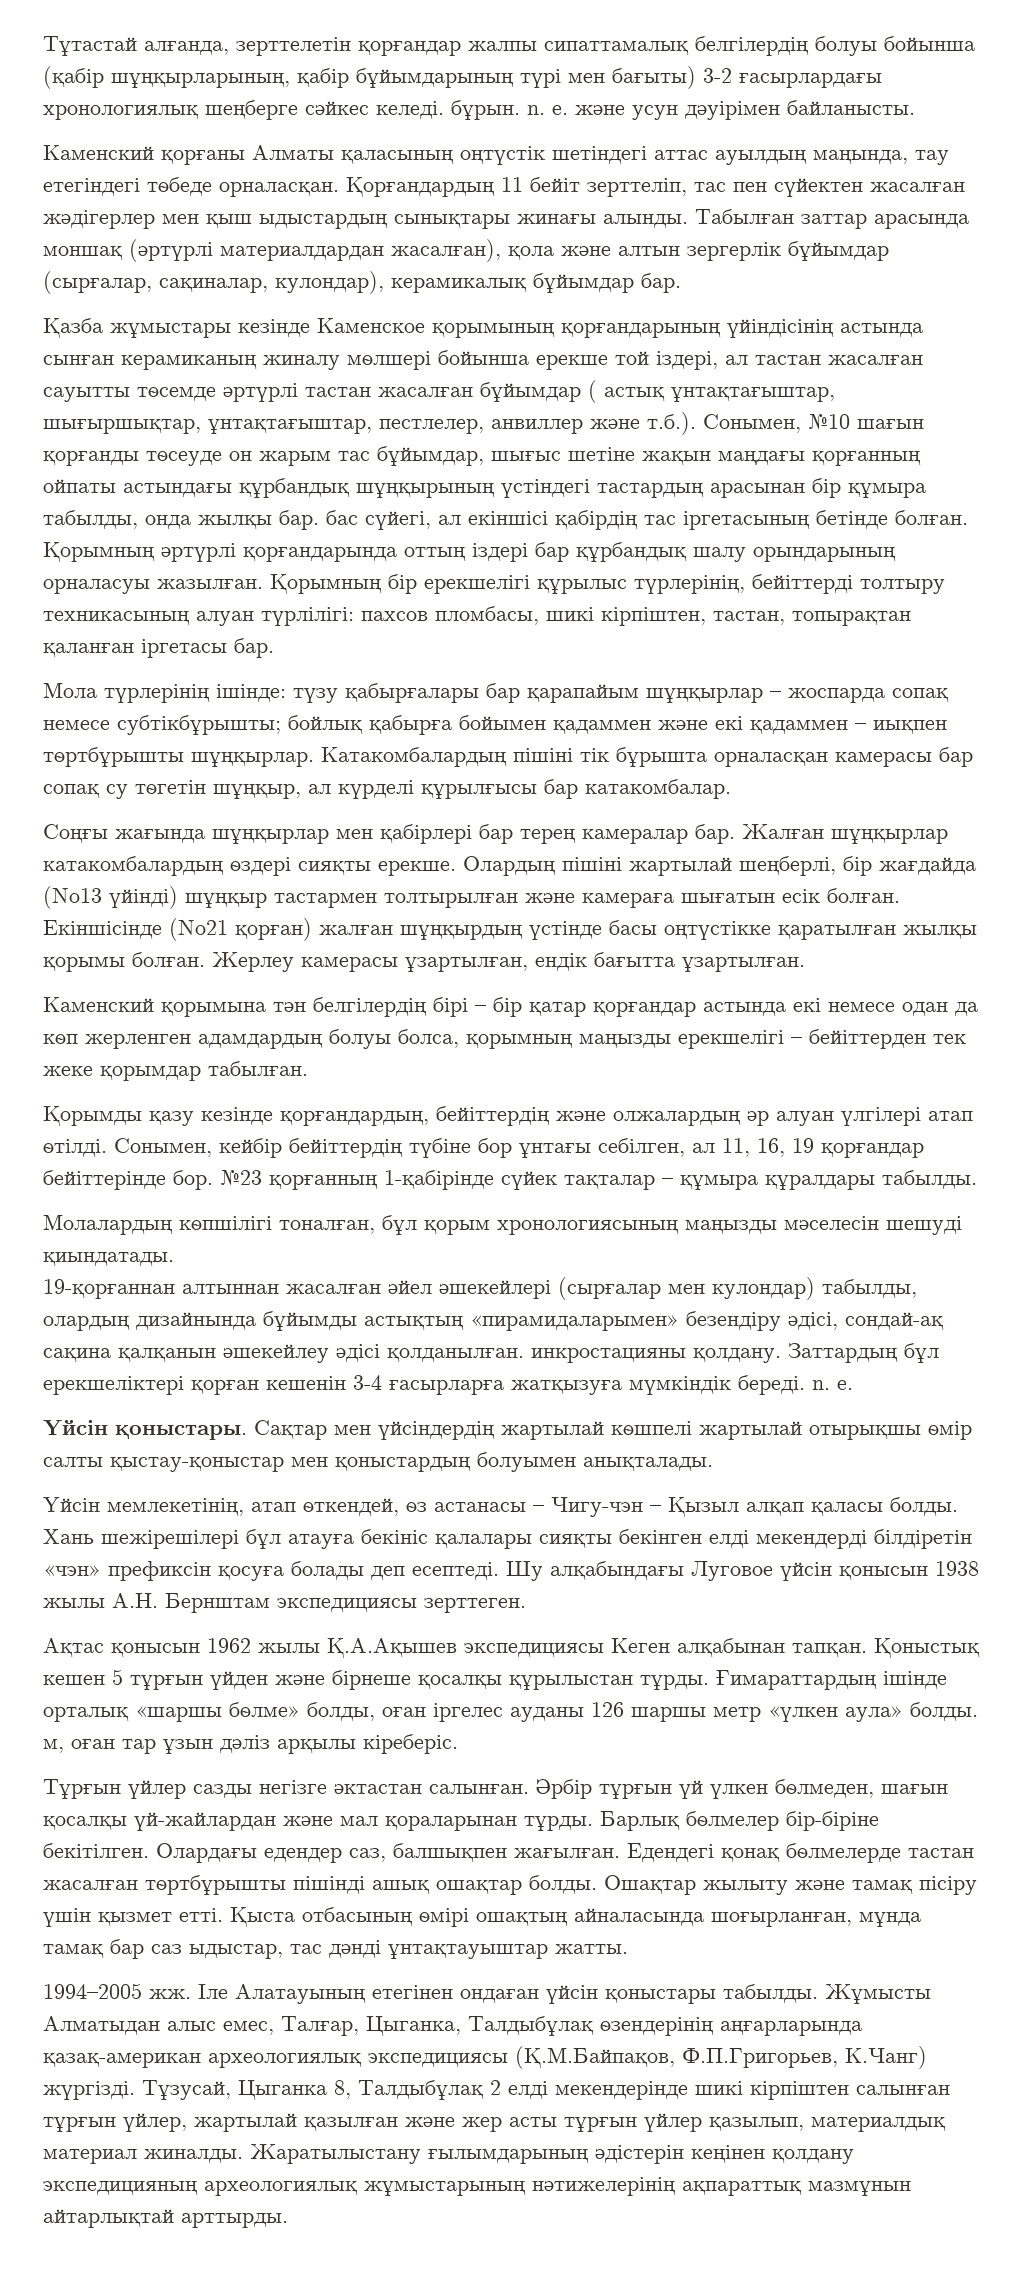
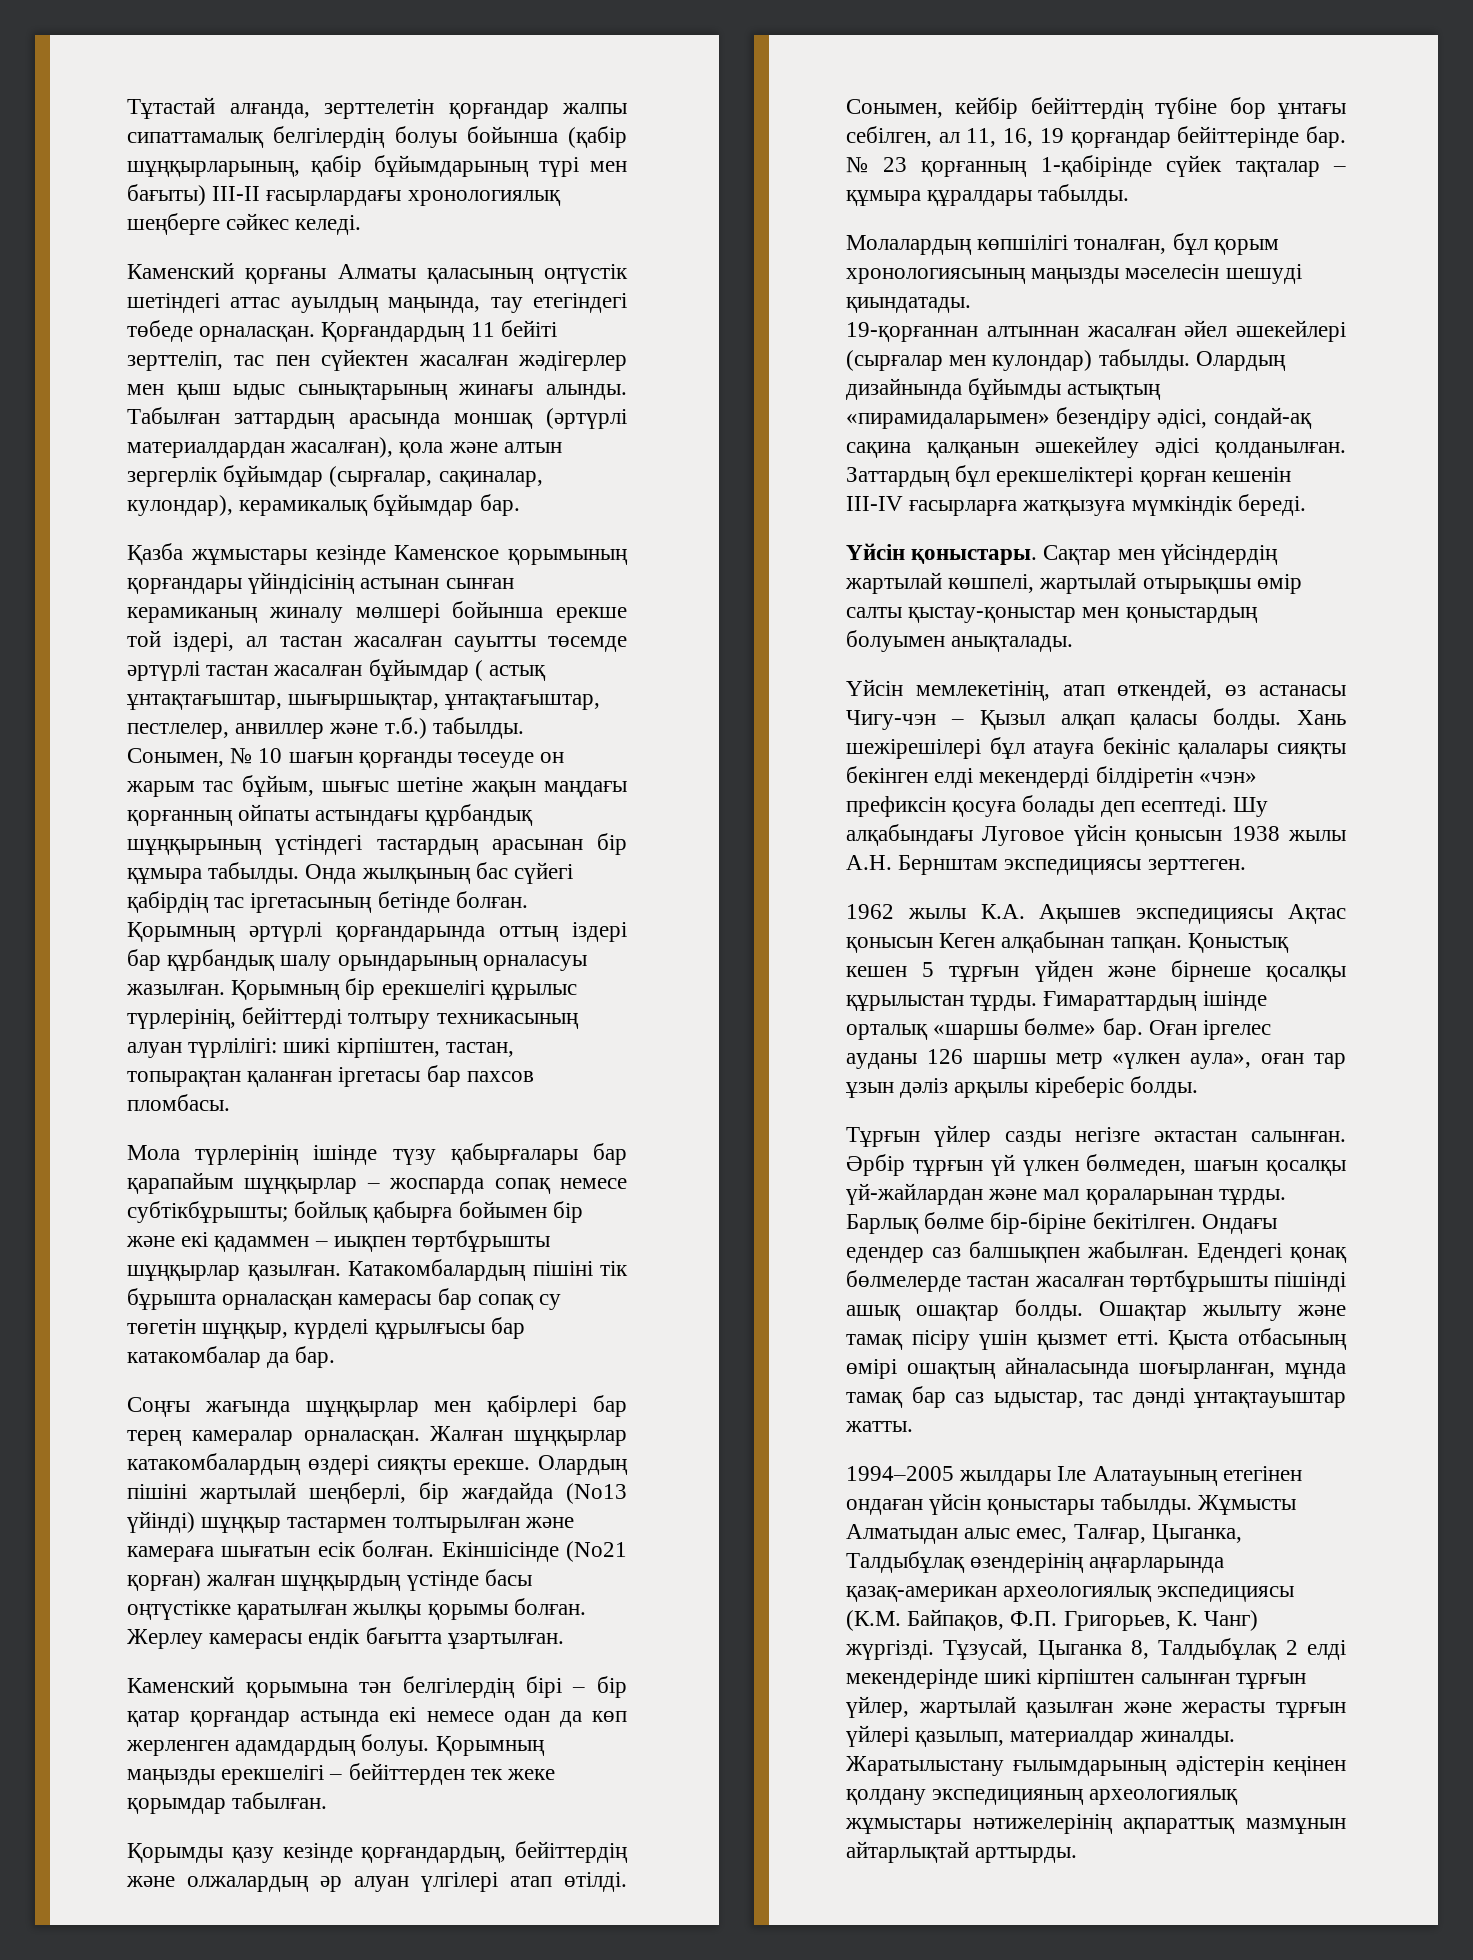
- Тұтастай алғанда, зерттелетін қорғандар жалпы сипаттамалық белгілердің болуы бойынша (қабір шұңқырларының, қабір бұйымдарының түрі мен бағыты) 3-2 ғасырлардағы хронологиялық шеңберге сәйкес келеді. бұрын. n. e. және усун дәуірімен байланысты.
+ Тұтастай алғанда, зерттелетін қорғандар жалпы сипаттамалық белгілердің болуы бойынша (қабір шұңқырларының, қабір бұйымдарының түрі мен бағыты) III-II ғасырлардағы хронологиялық шеңберге сәйкес келеді.
- Қорғандардың 11 бейіт зерттеліп, тас пен сүйектен жасалған жәдігерлер мен қыш ыдыстардың сынықтары жинағы алынды.
+ Қорғандардың 11 бейіті зерттеліп, тас пен сүйектен жасалған жәдігерлер мен қыш ыдыс сынықтарының жинағы алынды.
- Табылған заттар арасында моншақ (әртүрлі материалдардан жасалған), қола және алтын зергерлік бұйымдар (сырғалар, сақиналар, кулондар), керамикалық бұйымдар бар.
+ Табылған заттардың арасында моншақ (әртүрлі материалдардан жасалған), қола және алтын зергерлік бұйымдар (сырғалар, сақиналар, кулондар), керамикалық бұйымдар бар.
- Қазба жұмыстары кезінде Каменское қорымының қорғандарының үйіндісінің астында сынған керамиканың жиналу мөлшері бойынша ерекше той іздері, ал тастан жасалған сауытты төсемде әртүрлі тастан жасалған бұйымдар ( астық ұнтақтағыштар, шығыршықтар, ұнтақтағыштар, пестлелер, анвиллер және т.б.). Сонымен, №10 шағын қорғанды төсеуде он жарым тас бұйымдар, шығыс шетіне жақын маңдағы қорғанның ойпаты астындағы құрбандық шұңқырының үстіндегі тастардың арасынан бір құмыра табылды, онда жылқы бар. бас сүйегі, ал екіншісі қабірдің тас іргетасының бетінде болған.
+ Қазба жұмыстары кезінде Каменское қорымының қорғандары үйіндісінің астынан сынған керамиканың жиналу мөлшері бойынша ерекше той іздері, ал тастан жасалған сауытты төсемде әртүрлі тастан жасалған бұйымдар ( астық ұнтақтағыштар, шығыршықтар, ұнтақтағыштар, пестлелер, анвиллер және т.б.) табылды. Сонымен, № 10 шағын қорғанды төсеуде он жарым тас бұйым, шығыс шетіне жақын маңдағы қорғанның ойпаты астындағы құрбандық шұңқырының үстіндегі тастардың арасынан бір құмыра табылды. Онда жылқының бас сүйегі қабірдің тас іргетасының бетінде болған.
- Қорымның бір ерекшелігі құрылыс түрлерінің, бейіттерді толтыру техникасының алуан түрлілігі: пахсов пломбасы, шикі кірпіштен, тастан, топырақтан қаланған іргетасы бар.
+ Қорымның бір ерекшелігі құрылыс түрлерінің, бейіттерді толтыру техникасының алуан түрлілігі: шикі кірпіштен, тастан, топырақтан қаланған іргетасы бар пахсов пломбасы.
- Мола түрлерінің ішінде: түзу қабырғалары бар қарапайым шұңқырлар – жоспарда сопақ немесе субтікбұрышты; бойлық қабырға бойымен қадаммен және екі қадаммен – иықпен төртбұрышты шұңқырлар.
+ Мола түрлерінің ішінде түзу қабырғалары бар қарапайым шұңқырлар – жоспарда сопақ немесе субтікбұрышты; бойлық қабырға бойымен бір және екі қадаммен – иықпен төртбұрышты шұңқырлар қазылған.
- Катакомбалардың пішіні тік бұрышта орналасқан камерасы бар сопақ су төгетін шұңқыр, ал күрделі құрылғысы бар катакомбалар.
+ Катакомбалардың пішіні тік бұрышта орналасқан камерасы бар сопақ су төгетін шұңқыр, күрделі құрылғысы бар катакомбалар да бар.
- Соңғы жағында шұңқырлар мен қабірлері бар терең камералар бар.
+ Соңғы жағында шұңқырлар мен қабірлері бар терең камералар орналасқан.
- Жерлеу камерасы ұзартылған, ендік бағытта ұзартылған.
+ Жерлеу камерасы ендік бағытта ұзартылған.
- Каменский қорымына тән белгілердің бірі – бір қатар қорғандар астында екі немесе одан да көп жерленген адамдардың болуы болса, қорымның маңызды ерекшелігі – бейіттерден тек жеке қорымдар табылған.
+ Каменский қорымына тән белгілердің бірі – бір қатар қорғандар астында екі немесе одан да көп жерленген адамдардың болуы. Қорымның маңызды ерекшелігі – бейіттерден тек жеке қорымдар табылған.
- Сонымен, кейбір бейіттердің түбіне бор ұнтағы себілген, ал 11, 16, 19 қорғандар бейіттерінде бор. №23 қорғанның 1-қабірінде сүйек тақталар – құмыра құралдары табылды.
+ Сонымен, кейбір бейіттердің түбіне бор ұнтағы себілген, ал 11, 16, 19 қорғандар бейіттерінде бар. № 23 қорғанның 1-қабірінде сүйек тақталар – құмыра құралдары табылды.
- 19-қорғаннан алтыннан жасалған әйел әшекейлері (сырғалар мен кулондар) табылды, олардың дизайнында бұйымды астықтың «пирамидаларымен» безендіру әдісі, сондай-ақ сақина қалқанын әшекейлеу әдісі қолданылған. инкростацияны қолдану.
+ 19-қорғаннан алтыннан жасалған әйел әшекейлері (сырғалар мен кулондар) табылды. Олардың дизайнында бұйымды астықтың «пирамидаларымен» безендіру әдісі, сондай-ақ сақина қалқанын әшекейлеу әдісі қолданылған.
- Заттардың бұл ерекшеліктері қорған кешенін 3-4 ғасырларға жатқызуға мүмкіндік береді. n. e.
+ Заттардың бұл ерекшеліктері қорған кешенін III-IV ғасырларға жатқызуға мүмкіндік береді.
- Сақтар мен үйсіндердің жартылай көшпелі жартылай отырықшы өмір салты қыстау-қоныстар мен қоныстардың болуымен анықталады.
+ Сақтар мен үйсіндердің жартылай көшпелі, жартылай отырықшы өмір салты қыстау-қоныстар мен қоныстардың болуымен анықталады.
- Үйсін мемлекетінің, атап өткендей, өз астанасы – Чигу-чэн – Қызыл алқап қаласы болды.
+ Үйсін мемлекетінің, атап өткендей, өз астанасы Чигу-чэн – Қызыл алқап қаласы болды.
- Ақтас қонысын 1962 жылы Қ.А.Ақышев экспедициясы Кеген алқабынан тапқан.
+ 1962 жылы К.А. Ақышев экспедициясы Ақтас қонысын Кеген алқабынан тапқан.
- Ғимараттардың ішінде орталық «шаршы бөлме» болды, оған іргелес ауданы 126 шаршы метр «үлкен аула» болды. м, оған тар ұзын дәліз арқылы кіреберіс.
+ Ғимараттардың ішінде орталық «шаршы бөлме» бар. Оған іргелес ауданы 126 шаршы метр «үлкен аула», оған тар ұзын дәліз арқылы кіреберіс болды.
- Барлық бөлмелер бір-біріне бекітілген.
+ Барлық бөлме бір-біріне бекітілген.
- Олардағы едендер саз, балшықпен жағылған.
+ Ондағы едендер саз балшықпен жабылған.
- 1994–2005 жж. Іле Алатауының етегінен ондаған үйсін қоныстары табылды.
+ 1994–2005 жылдары Іле Алатауының етегінен ондаған үйсін қоныстары табылды.
- Жұмысты Алматыдан алыс емес, Талғар, Цыганка, Талдыбұлақ өзендерінің аңғарларында қазақ-американ археологиялық экспедициясы (Қ.М.Байпақов, Ф.П.Григорьев, К.Чанг) жүргізді.
+ Жұмысты Алматыдан алыс емес, Талғар, Цыганка, Талдыбұлақ өзендерінің аңғарларында қазақ-американ археологиялық экспедициясы (К.М. Байпақов, Ф.П. Григорьев, К. Чанг) жүргізді.
- Тұзусай, Цыганка 8, Талдыбұлақ 2 елді мекендерінде шикі кірпіштен салынған тұрғын үйлер, жартылай қазылған және жер асты тұрғын үйлер қазылып, материалдық материал жиналды.
+ Тұзусай, Цыганка 8, Талдыбұлақ 2 елді мекендерінде шикі кірпіштен салынған тұрғын үйлер, жартылай қазылған және жерасты тұрғын үйлері қазылып, материалдар жиналды.
- Жаратылыстану ғылымдарының әдістерін кеңінен қолдану экспедицияның археологиялық жұмыстарының нәтижелерінің ақпараттық мазмұнын айтарлықтай арттырды.
+ Жаратылыстану ғылымдарының әдістерін кеңінен қолдану экспедицияның археологиялық жұмыстары нәтижелерінің ақпараттық мазмұнын айтарлықтай арттырды.

